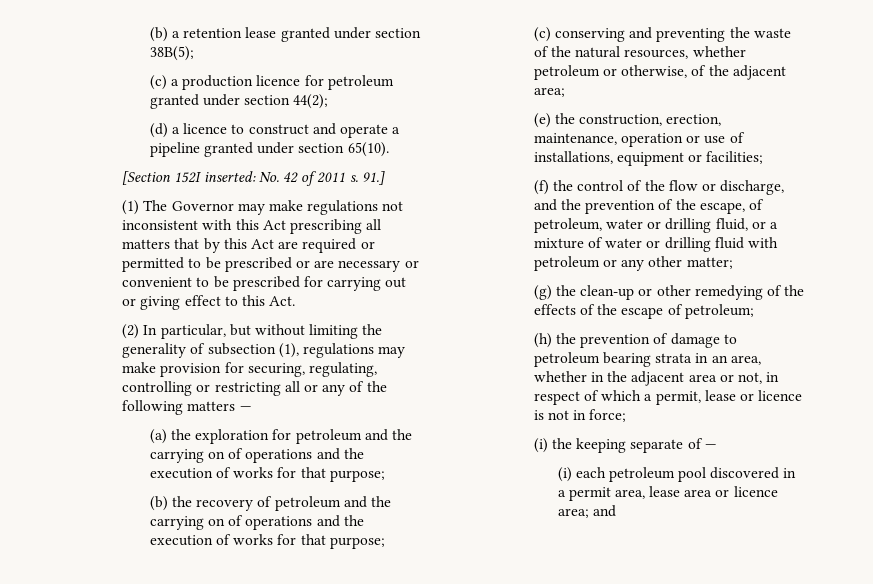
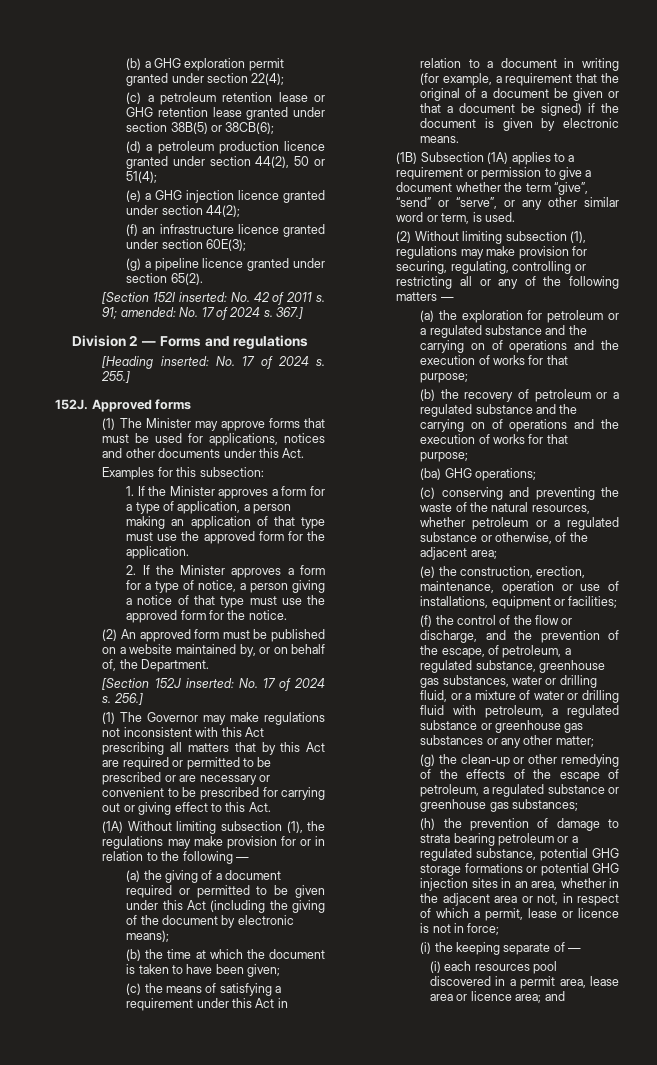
- (b) a retention lease granted under section 38B(5);
- (c) a production licence for petroleum granted under section 44(2);
- (d) a licence to construct and operate a pipeline granted under section 65(10).
+ (b) a GHG exploration permit granted under section 22(4);
+ (c) a petroleum retention lease or GHG retention lease granted under section 38B(5) or 38CB(6);
+ (d) a petroleum production licence granted under section 44(2), 50 or 51(4);
+ (e) a GHG injection licence granted under section 44(2);
+ (f) an infrastructure licence granted under section 60E(3);
+ (g) a pipeline licence granted under section 65(2).
- 91.]
+ 91; amended: No. 17 of 2024 s. 367.]
+ Division 2 — Forms and regulations
+ [Heading inserted: No. 17 of 2024 s. 255.]
+ 152J. Approved forms
+ (1) The Minister may approve forms that must be used for applications, notices and other documents under this Act.
+ Examples for this subsection:
+ 1. If the Minister approves a form for a type of application, a person making an application of that type must use the approved form for the application.
+ 2. If the Minister approves a form for a type of notice, a person giving a notice of that type must use the approved form for the notice.
+ (2) An approved form must be published on a website maintained by, or on behalf of, the Department.
+ [Section 152J inserted: No. 17 of 2024 s. 256.]
- (2) In particular, but without limiting the generality of subsection (1), regulations may make provision for securing, regulating, controlling or restricting all or any of the following matters —
+ (1A) Without limiting subsection (1), the regulations may make provision for or in relation to the following —
+ (a) the giving of a document required or permitted to be given under this Act (including the giving of the document by electronic means);
+ (b) the time at which the document is taken to have been given;
+ (c) the means of satisfying a requirement under this Act in relation to a document in writing (for example, a requirement that the original of a document be given or that a document be signed) if the document is given by electronic means.
+ (1B) Subsection (1A) applies to a requirement or permission to give a document whether the term “give”, “send” or “serve”, or any other similar word or term, is used.
+ (2) Without limiting subsection (1), regulations may make provision for securing, regulating, controlling or restricting all or any of the following matters —
- (a) the exploration for petroleum and the carrying on of operations and the execution of works for that purpose;
+ (a) the exploration for petroleum or a regulated substance and the carrying on of operations and the execution of works for that purpose;
- (b) the recovery of petroleum and the carrying on of operations and the execution of works for that purpose;
+ (b) the recovery of petroleum or a regulated substance and the carrying on of operations and the execution of works for that purpose;
+ (ba) GHG operations;
- (c) conserving and preventing the waste of the natural resources, whether petroleum or otherwise, of the adjacent area;
+ (c) conserving and preventing the waste of the natural resources, whether petroleum or a regulated substance or otherwise, of the adjacent area;
- (f) the control of the flow or discharge, and the prevention of the escape, of petroleum, water or drilling fluid, or a mixture of water or drilling fluid with petroleum or any other matter;
+ (f) the control of the flow or discharge, and the prevention of the escape, of petroleum, a regulated substance, greenhouse gas substances, water or drilling fluid, or a mixture of water or drilling fluid with petroleum, a regulated substance or greenhouse gas substances or any other matter;
- (g) the clean-up or other remedying of the effects of the escape of petroleum;
+ (g) the clean-up or other remedying of the effects of the escape of petroleum, a regulated substance or greenhouse gas substances;
- (h) the prevention of damage to petroleum bearing strata in an area, whether in the adjacent area or not, in respect of which a permit, lease or licence is not in force;
+ (h) the prevention of damage to strata bearing petroleum or a regulated substance, potential GHG storage formations or potential GHG injection sites in an area, whether in the adjacent area or not, in respect of which a permit, lease or licence is not in force;
- (i) each petroleum pool discovered in a permit area, lease area or licence area; and
+ (i) each resources pool discovered in a permit area, lease area or licence area; and

